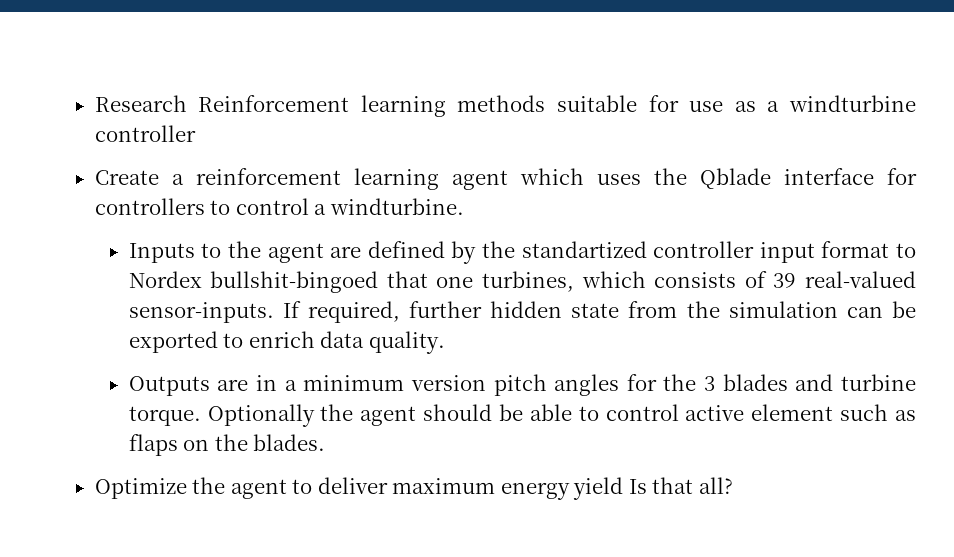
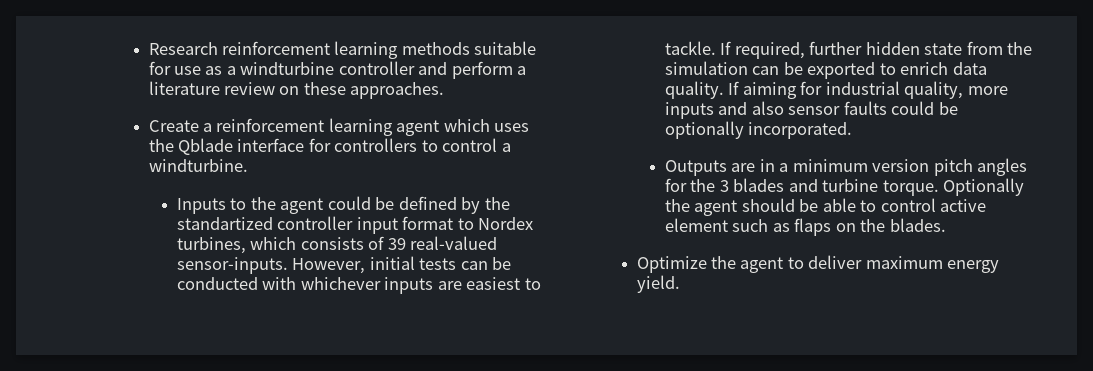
- Research Reinforcement learning methods suitable for use as a windturbine controller
+ Research reinforcement learning methods suitable for use as a windturbine controller and perform a literature review on these approaches.
- Inputs to the agent are defined by the standartized controller input format to Nordex bullshit-bingoed that one turbines, which consists of 39 real-valued sensor-inputs.
+ Inputs to the agent could be defined by the standartized controller input format to Nordex turbines, which consists of 39 real-valued sensor-inputs.
+ However, initial tests can be conducted with whichever inputs are easiest to tackle.
+ If aiming for industrial quality, more inputs and also sensor faults could be optionally incorporated.
- Optimize the agent to deliver maximum energy yield Is that all?
+ Optimize the agent to deliver maximum energy yield.

